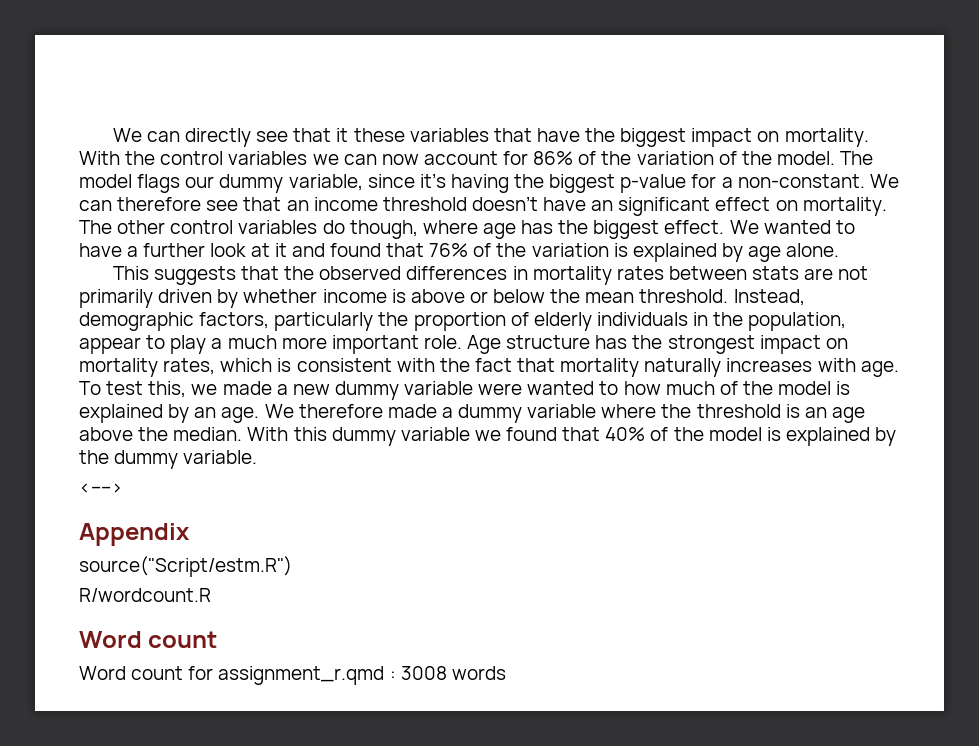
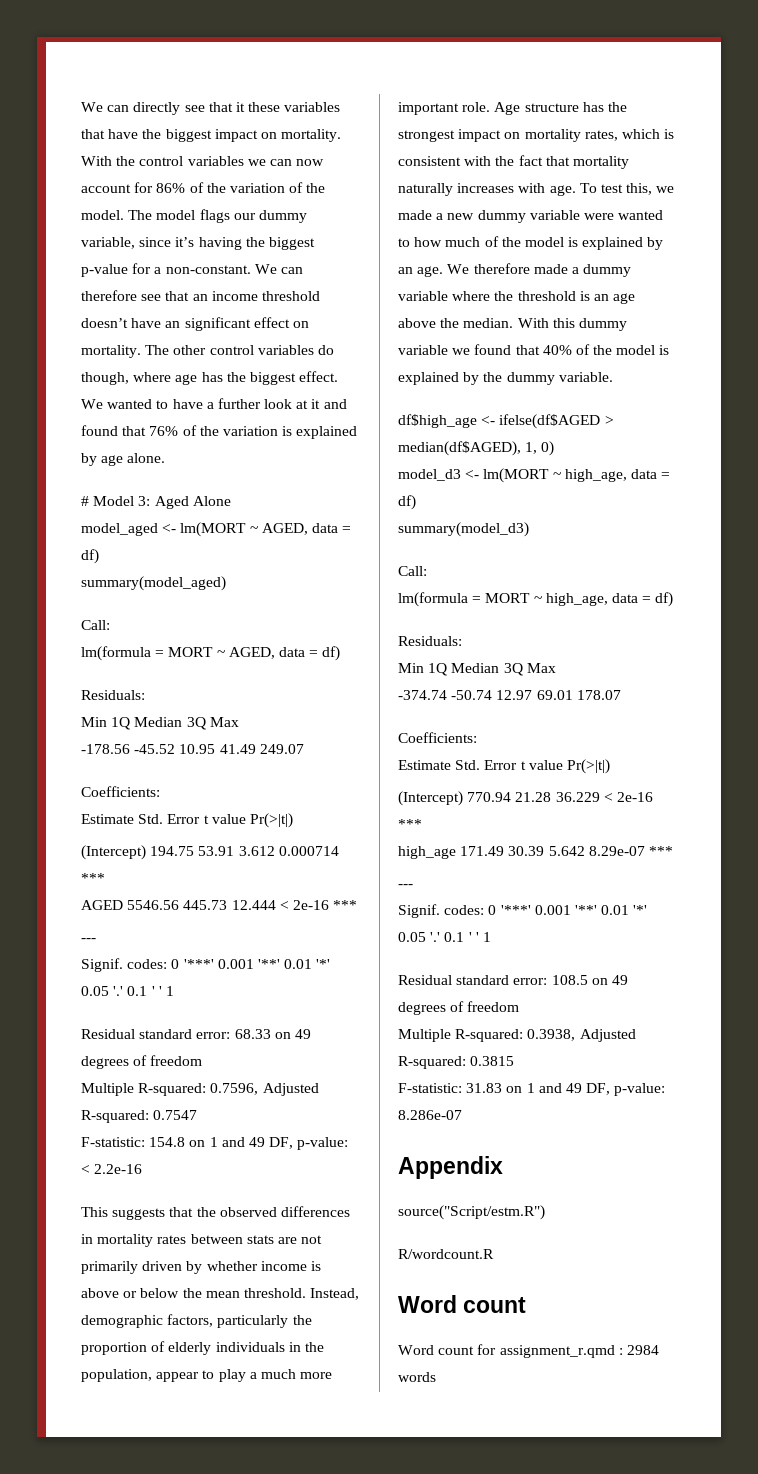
+ # Model 3: Aged Alone
+ model_aged <- lm(MORT ~ AGED, data = df)
+ summary(model_aged)
+ Call:
+ lm(formula = MORT ~ AGED, data = df)
+ Residuals:
+ Min 1Q Median 3Q Max
+ -178.56 -45.52 10.95 41.49 249.07
+ Coefficients:
+ Estimate Std. Error t value Pr(>|t|)
+ (Intercept) 194.75 53.91 3.612 0.000714 ***
+ AGED 5546.56 445.73 12.444 < 2e-16 ***
+ ---
+ Signif. codes: 0 '***' 0.001 '**' 0.01 '*' 0.05 '.' 0.1 ' ' 1
+ Residual standard error: 68.33 on 49 degrees of freedom
+ Multiple R-squared: 0.7596, Adjusted R-squared: 0.7547
+ F-statistic: 154.8 on 1 and 49 DF, p-value: < 2.2e-16
- <––>
+ df$high_age <- ifelse(df$AGED > median(df$AGED), 1, 0)
+ model_d3 <- lm(MORT ~ high_age, data = df)
+ summary(model_d3)
+ Call:
+ lm(formula = MORT ~ high_age, data = df)
+ Residuals:
+ Min 1Q Median 3Q Max
+ -374.74 -50.74 12.97 69.01 178.07
+ Coefficients:
+ Estimate Std. Error t value Pr(>|t|)
+ (Intercept) 770.94 21.28 36.229 < 2e-16 ***
+ high_age 171.49 30.39 5.642 8.29e-07 ***
+ ---
+ Signif. codes: 0 '***' 0.001 '**' 0.01 '*' 0.05 '.' 0.1 ' ' 1
+ Residual standard error: 108.5 on 49 degrees of freedom
+ Multiple R-squared: 0.3938, Adjusted R-squared: 0.3815
+ F-statistic: 31.83 on 1 and 49 DF, p-value: 8.286e-07
- Word count for assignment_r.qmd : 3008 words
+ Word count for assignment_r.qmd : 2984 words

